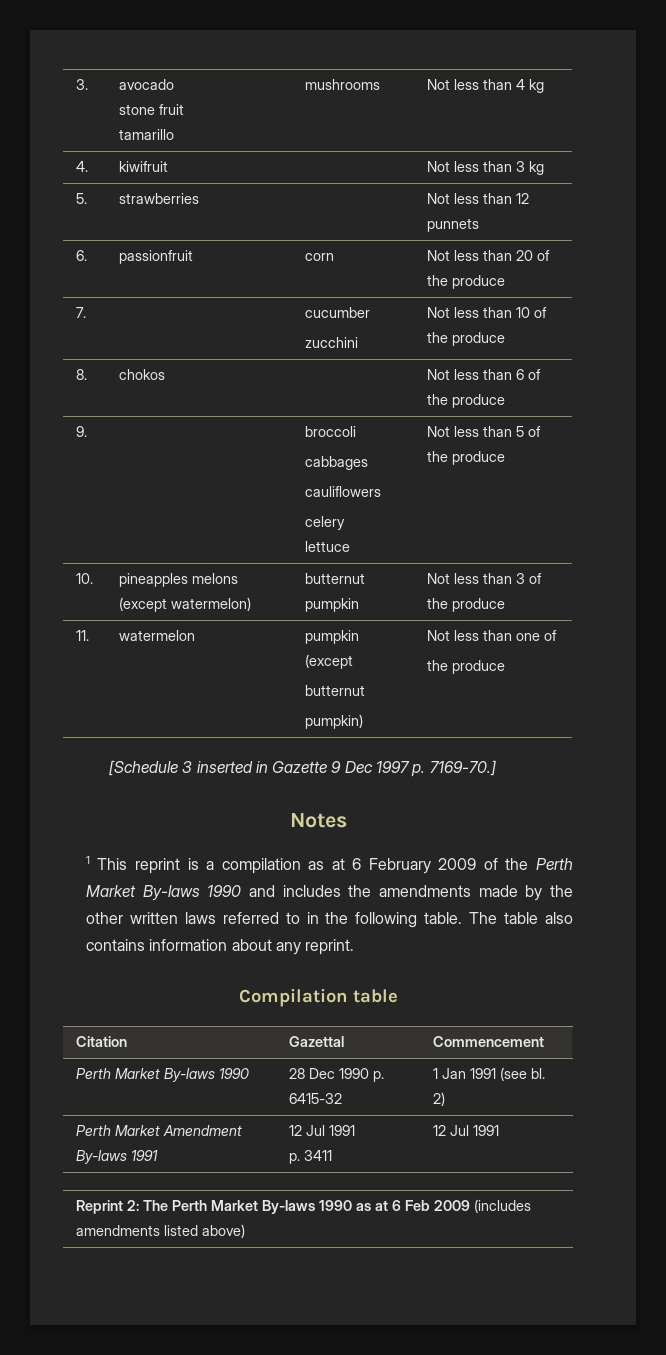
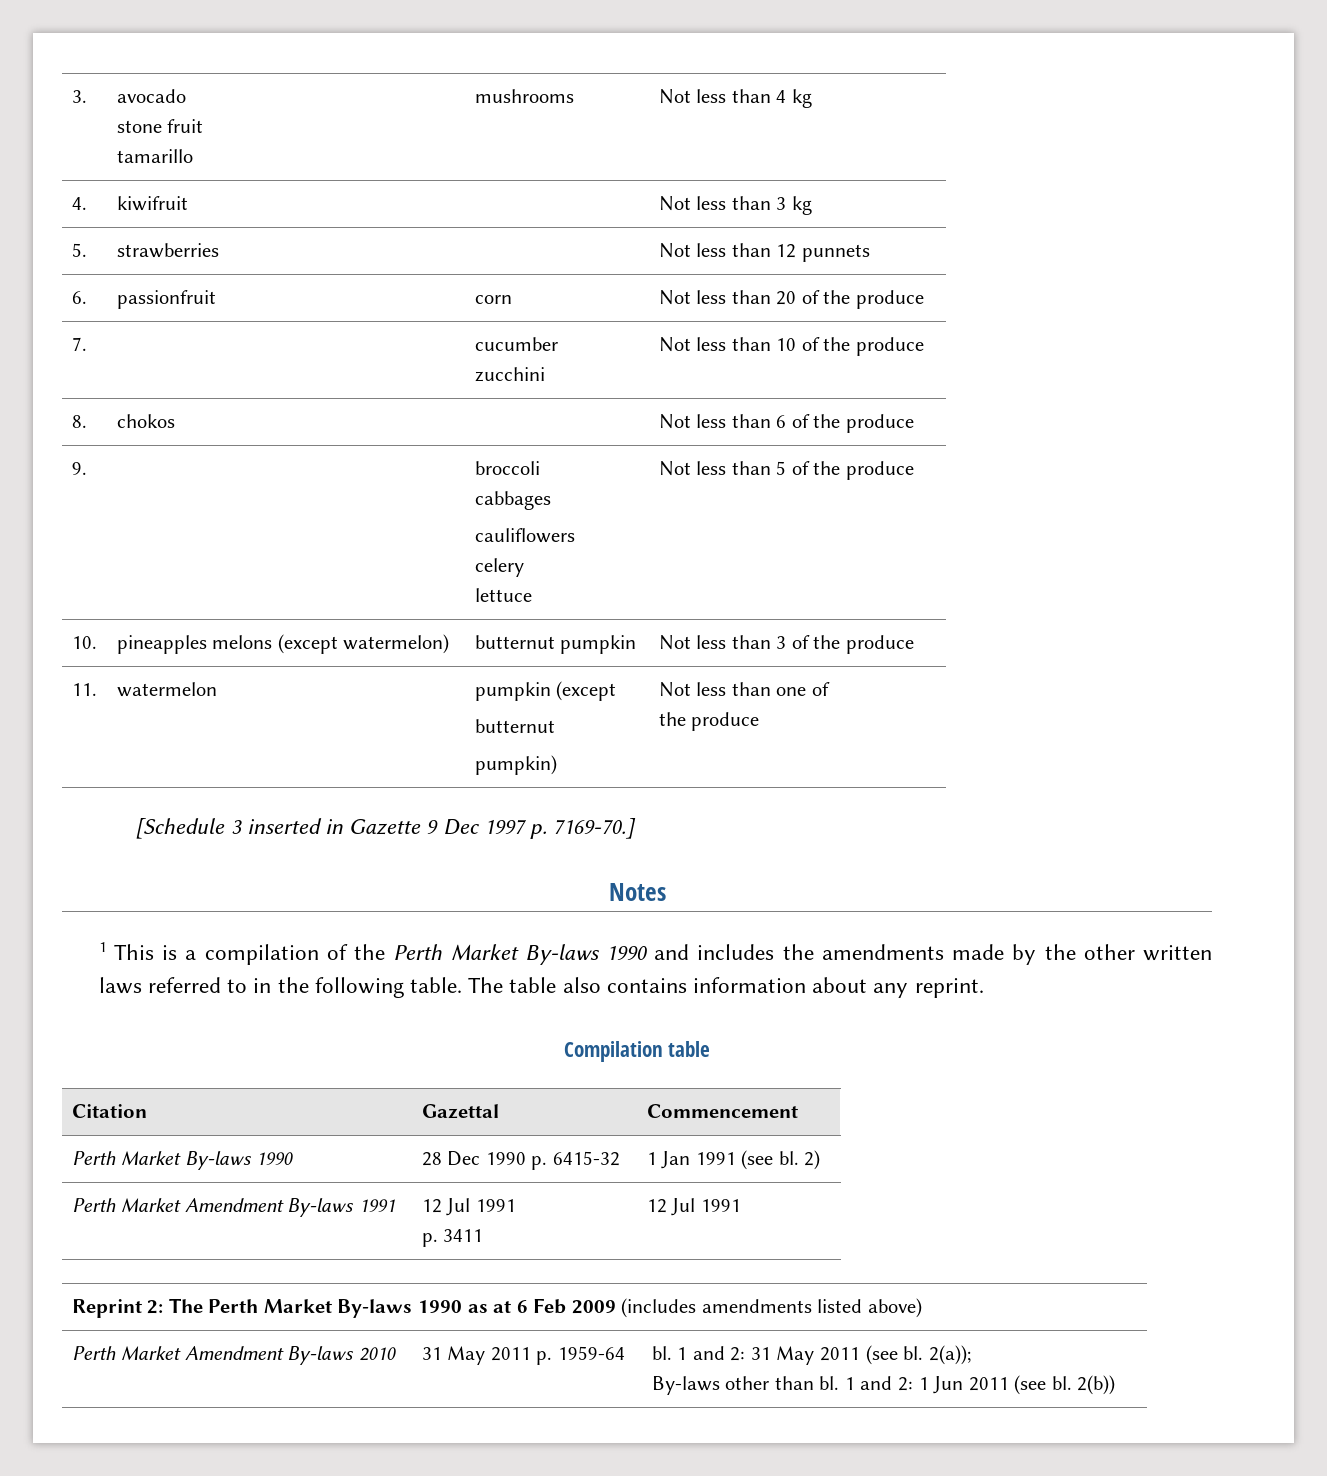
- 1 This reprint is a compilation as at 6 February 2009 of the Perth Market By-laws 1990 and includes the amendments made by the other written laws referred to in the following table.
+ 1 This is a compilation of the Perth Market By-laws 1990 and includes the amendments made by the other written laws referred to in the following table.
+ Perth Market Amendment By-laws 2010 | 31 May 2011 p. 1959-64 | bl. 1 and 2: 31 May 2011 (see bl. 2(a));
+ By-laws other than bl. 1 and 2: 1 Jun 2011 (see bl. 2(b))

